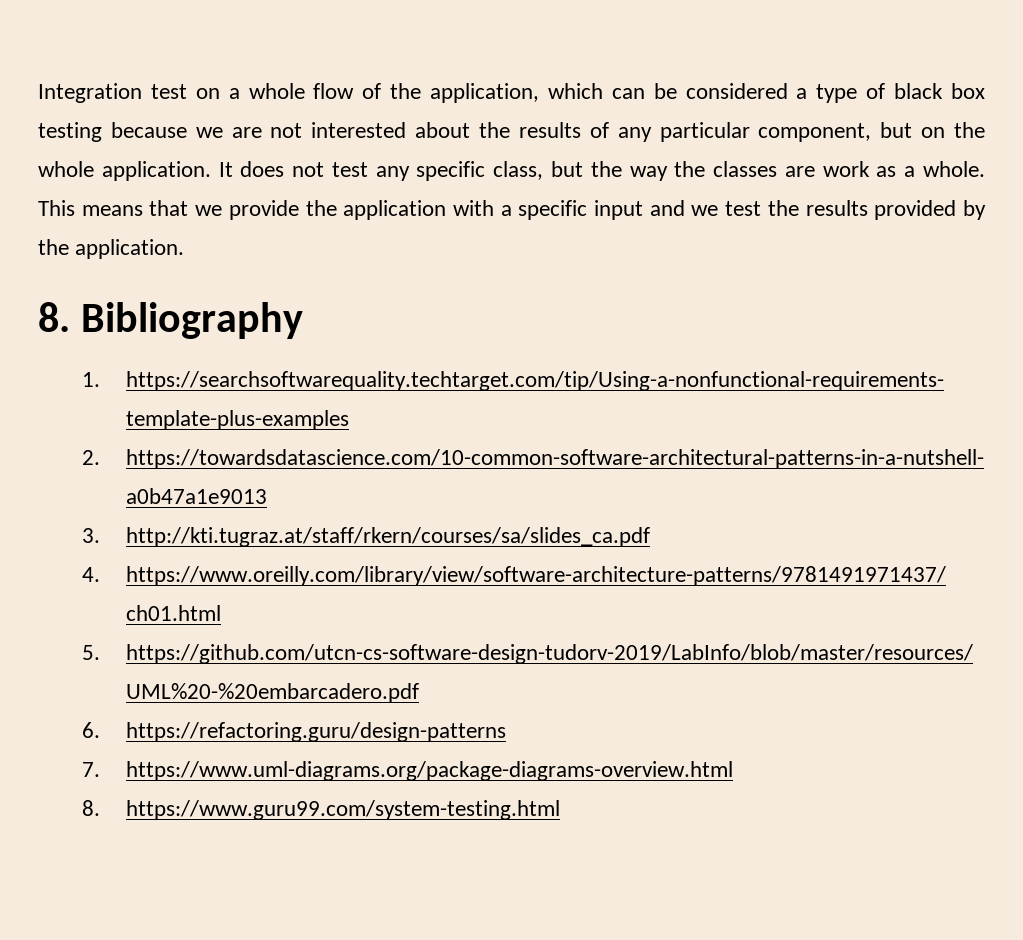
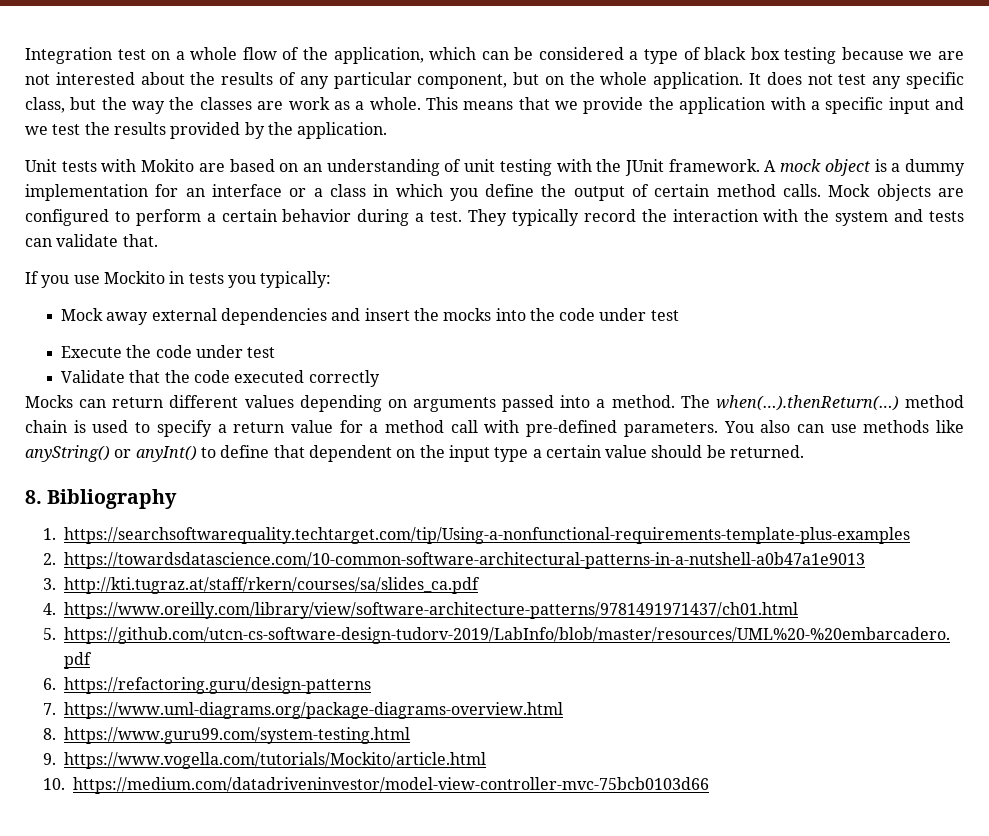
+ Unit tests with Mokito are based on an understanding of unit testing with the JUnit framework. A mock object is a dummy implementation for an interface or a class in which you define the output of certain method calls. Mock objects are configured to perform a certain behavior during a test. They typically record the interaction with the system and tests can validate that.
+ If you use Mockito in tests you typically:
+ Mock away external dependencies and insert the mocks into the code under test
+ Execute the code under test
+ Validate that the code executed correctly
+ Mocks can return different values depending on arguments passed into a method. The when(…).thenReturn(…) method chain is used to specify a return value for a method call with pre-defined parameters. You also can use methods like anyString() or anyInt() to define that dependent on the input type a certain value should be returned.
+ 9. https://www.vogella.com/tutorials/Mockito/article.html
+ 10. https://medium.com/datadriveninvestor/model-view-controller-mvc-75bcb0103d66

